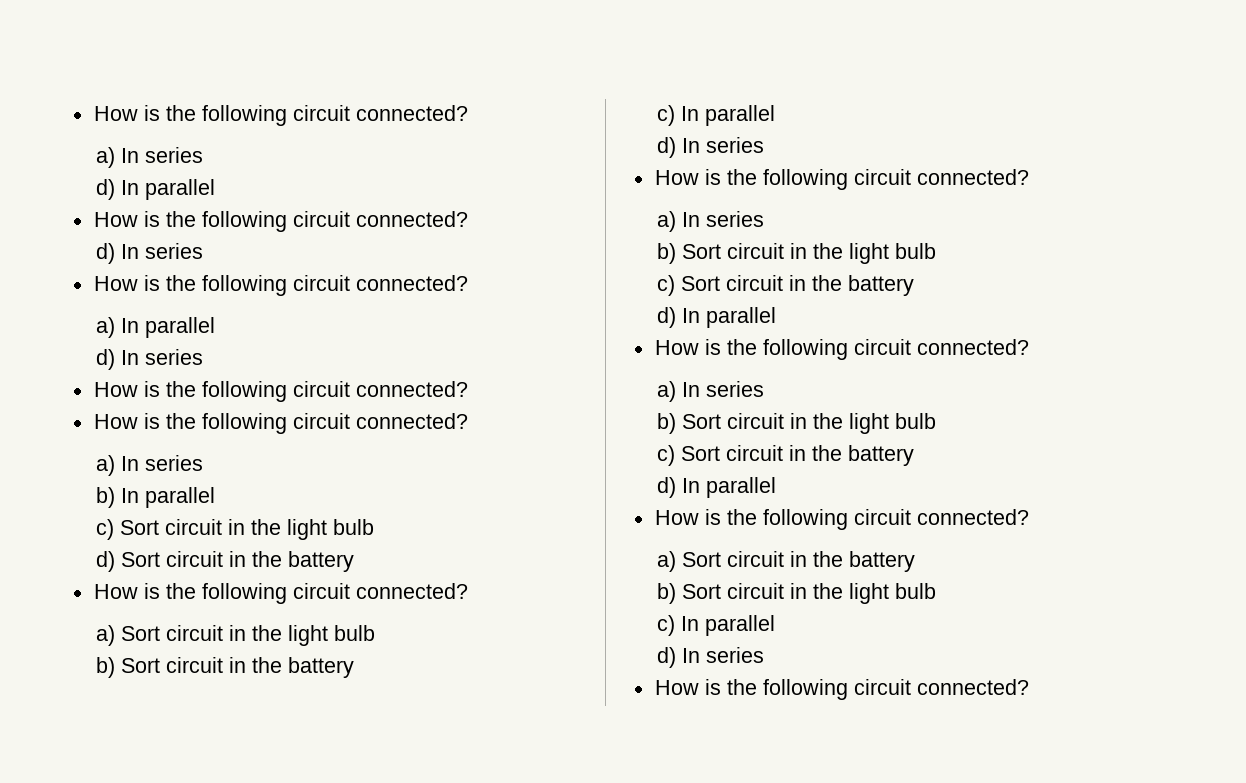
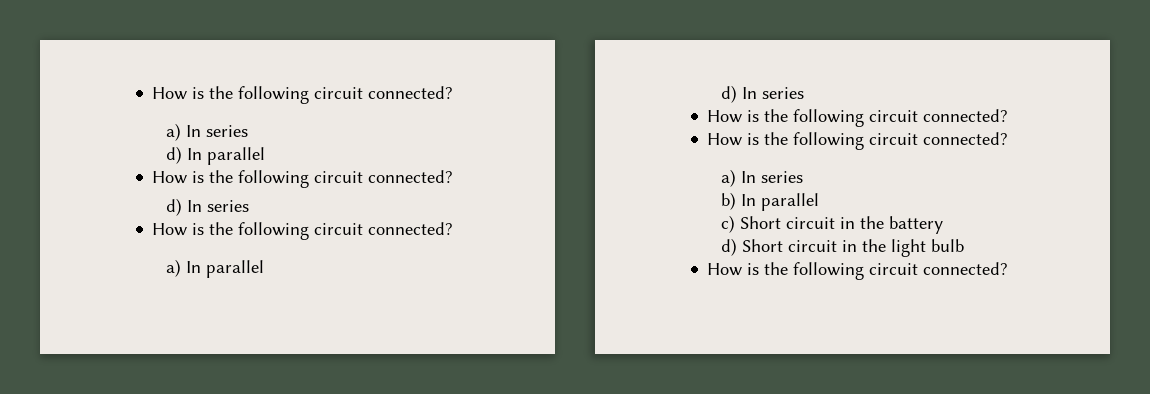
- c) Sort circuit in the light bulb
- d) Sort circuit in the battery
- How is the following circuit connected?
- a) Sort circuit in the light bulb
- b) Sort circuit in the battery
- c) In parallel
- d) In series
- How is the following circuit connected?
- a) In series
- b) Sort circuit in the light bulb
- c) Sort circuit in the battery
- d) In parallel
- How is the following circuit connected?
- a) In series
- b) Sort circuit in the light bulb
- c) Sort circuit in the battery
- d) In parallel
- How is the following circuit connected?
- a) Sort circuit in the battery
- b) Sort circuit in the light bulb
- c) In parallel
- d) In series
+ c) Short circuit in the battery
+ d) Short circuit in the light bulb

